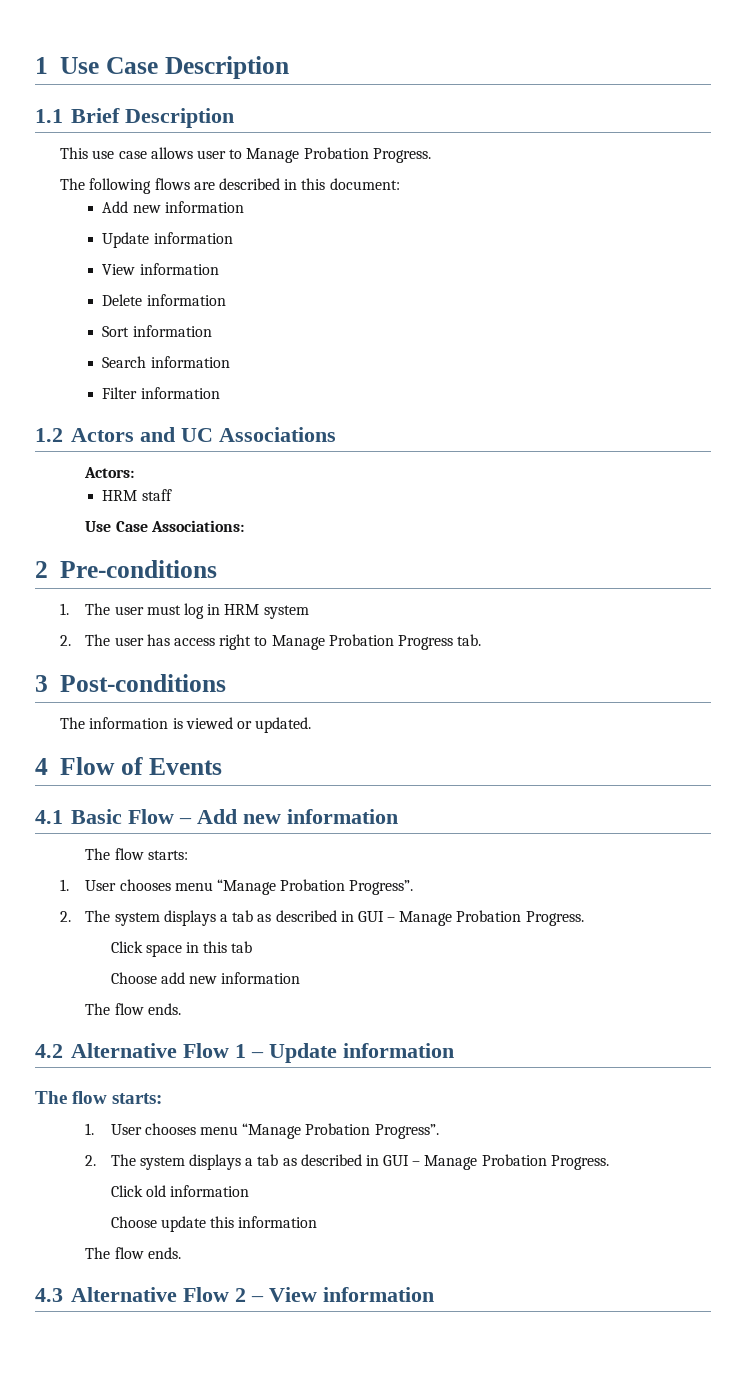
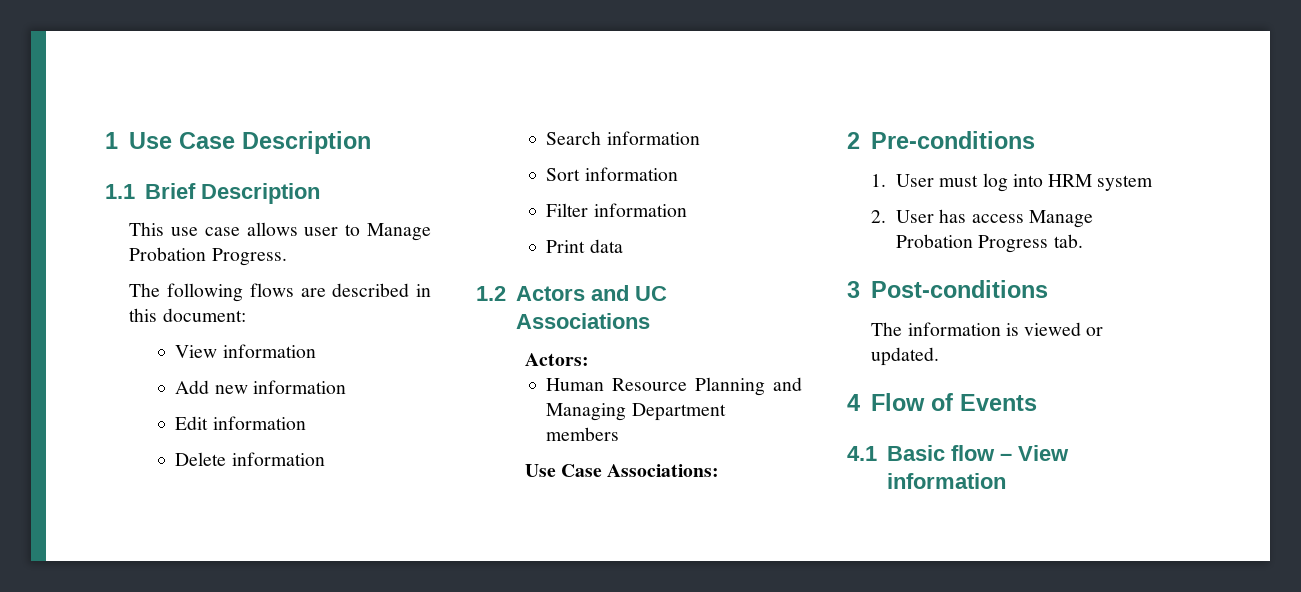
  The following flows are described in this document:
+ View information
  Add new information
- Update information
- View information
+ Edit information
+ Search information
  Sort information
- Search information
+ Print data
- HRM staff
+ Human Resource Planning and Managing Department members
- 1. The user must log in HRM system
+ 1. User must log into HRM system
- 2. The user has access right to Manage Probation Progress tab.
+ 2. User has access Manage Probation Progress tab.
- 4.1 Basic Flow – Add new information
- The flow starts:
- 1. User chooses menu “Manage Probation Progress”.
- 2. The system displays a tab as described in GUI – Manage Probation Progress.
- Click space in this tab
- Choose add new information
- The flow ends.
- 4.2 Alternative Flow 1 – Update information
- The flow starts:
- 1. User chooses menu “Manage Probation Progress”.
- 2. The system displays a tab as described in GUI – Manage Probation Progress.
- Click old information
- Choose update this information
- The flow ends.
- 4.3 Alternative Flow 2 – View information
+ 4.1 Basic flow – View information

